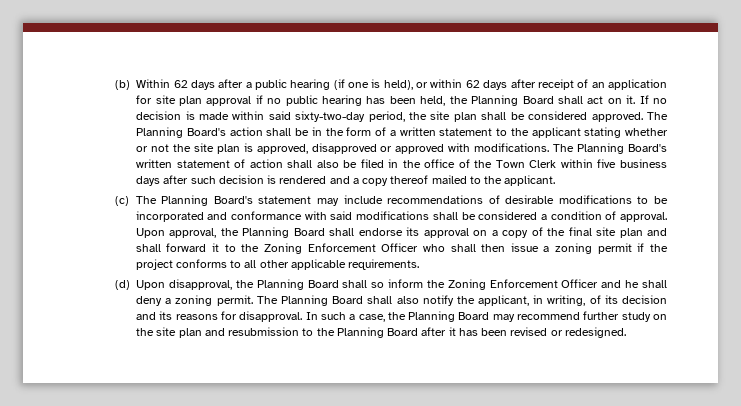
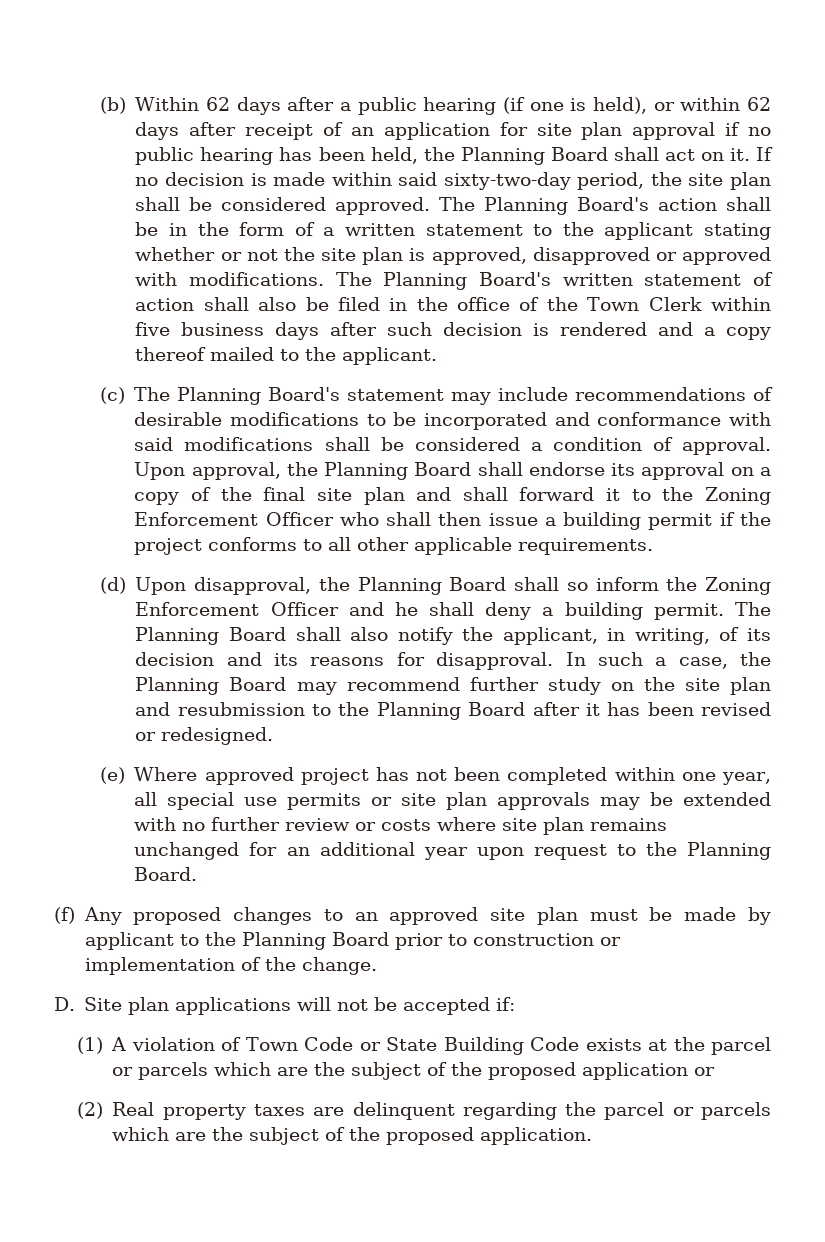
- Upon approval, the Planning Board shall endorse its approval on a copy of the final site plan and shall forward it to the Zoning Enforcement Officer who shall then issue a zoning permit if the project conforms to all other applicable requirements.
+ Upon approval, the Planning Board shall endorse its approval on a copy of the final site plan and shall forward it to the Zoning Enforcement Officer who shall then issue a building permit if the project conforms to all other applicable requirements.
- (d) Upon disapproval, the Planning Board shall so inform the Zoning Enforcement Officer and he shall deny a zoning permit.
+ (d) Upon disapproval, the Planning Board shall so inform the Zoning Enforcement Officer and he shall deny a building permit.
+ (e) Where approved project has not been completed within one year, all special use permits or site plan approvals may be extended with no further review or costs where site plan remains unchanged for an additional year upon request to the Planning Board.
+ (f) Any proposed changes to an approved site plan must be made by applicant to the Planning Board prior to construction or implementation of the change.
+ D. Site plan applications will not be accepted if:
+ (1) A violation of Town Code or State Building Code exists at the parcel or parcels which are the subject of the proposed application or
+ (2) Real property taxes are delinquent regarding the parcel or parcels which are the subject of the proposed application.

